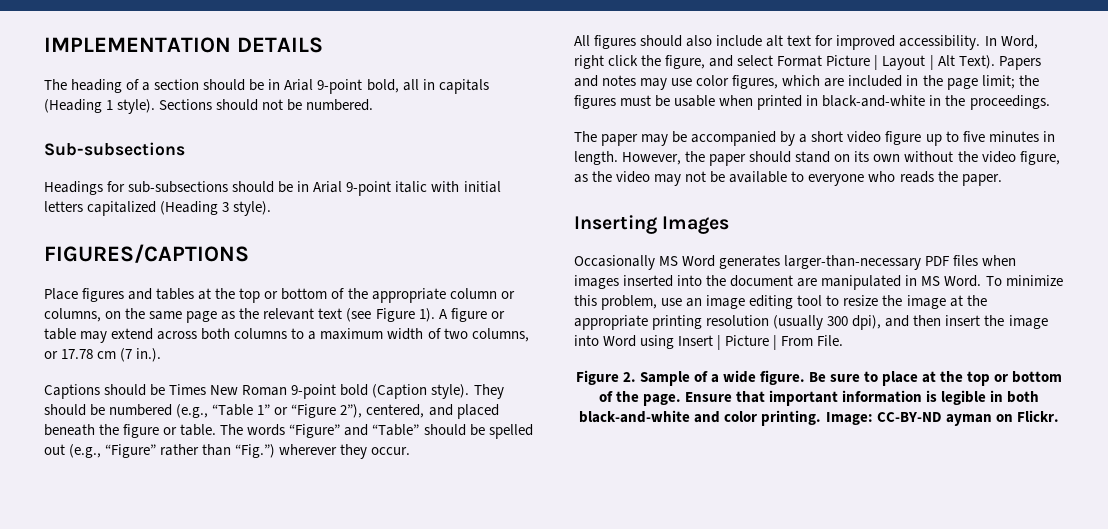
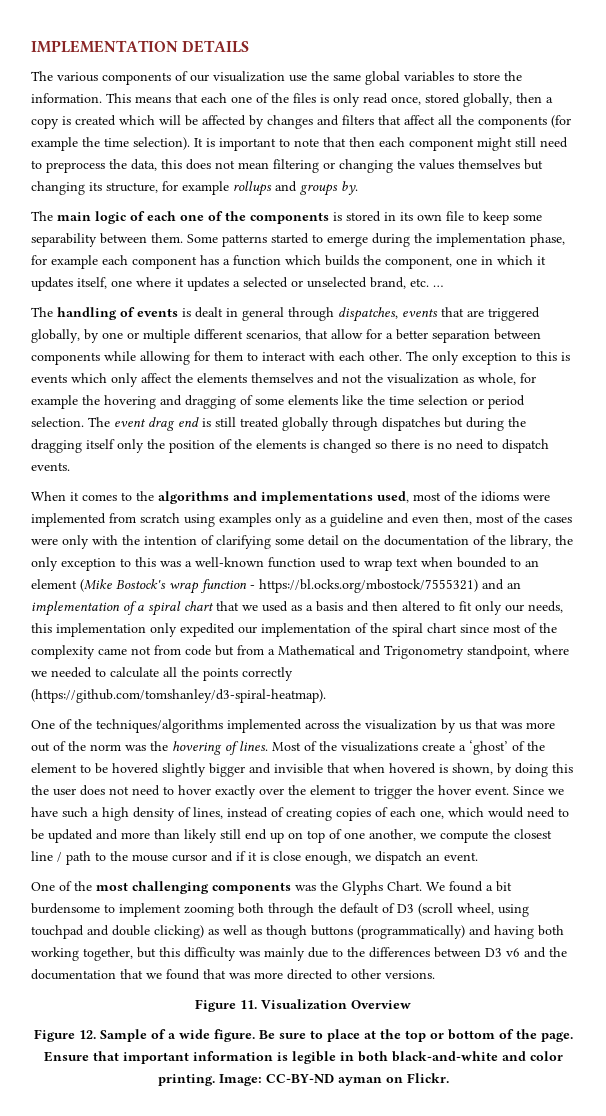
- The heading of a section should be in Arial 9-point bold, all in capitals (Heading 1 style). Sections should not be numbered.
- Sub-subsections
- Headings for sub-subsections should be in Arial 9-point italic with initial letters capitalized (Heading 3 style).
- FIGURES/CAPTIONS
- Place figures and tables at the top or bottom of the appropriate column or columns, on the same page as the relevant text (see Figure 1). A figure or table may extend across both columns to a maximum width of two columns, or 17.78 cm (7 in.).
- Captions should be Times New Roman 9-point bold (Caption style). They should be numbered (e.g., “Table 1” or “Figure 2”), centered, and placed beneath the figure or table. The words “Figure” and “Table” should be spelled out (e.g., “Figure” rather than “Fig.”) wherever they occur.
- All figures should also include alt text for improved accessibility. In Word, right click the figure, and select Format Picture | Layout | Alt Text). Papers and notes may use color figures, which are included in the page limit; the figures must be usable when printed in black-and-white in the proceedings.
- The paper may be accompanied by a short video figure up to five minutes in length. However, the paper should stand on its own without the video figure, as the video may not be available to everyone who reads the paper.
- Inserting Images
- Occasionally MS Word generates larger-than-necessary PDF files when images inserted into the document are manipulated in MS Word. To minimize this problem, use an image editing tool to resize the image at the appropriate printing resolution (usually 300 dpi), and then insert the image into Word using Insert | Picture | From File.
- Figure 2. Sample of a wide figure.
+ The various components of our visualization use the same global variables to store the information. This means that each one of the files is only read once, stored globally, then a copy is created which will be affected by changes and filters that affect all the components (for example the time selection). It is important to note that then each component might still need to preprocess the data, this does not mean filtering or changing the values themselves but changing its structure, for example rollups and groups by.
+ The main logic of each one of the components is stored in its own file to keep some separability between them. Some patterns started to emerge during the implementation phase, for example each component has a function which builds the component, one in which it updates itself, one where it updates a selected or unselected brand, etc. …
+ The handling of events is dealt in general through dispatches, events that are triggered globally, by one or multiple different scenarios, that allow for a better separation between components while allowing for them to interact with each other. The only exception to this is events which only affect the elements themselves and not the visualization as whole, for example the hovering and dragging of some elements like the time selection or period selection. The event drag end is still treated globally through dispatches but during the dragging itself only the position of the elements is changed so there is no need to dispatch events.
+ When it comes to the algorithms and implementations used, most of the idioms were implemented from scratch using examples only as a guideline and even then, most of the cases were only with the intention of clarifying some detail on the documentation of the library, the only exception to this was a well-known function used to wrap text when bounded to an element (Mike Bostock's wrap function - https://bl.ocks.org/mbostock/7555321) and an implementation of a spiral chart that we used as a basis and then altered to fit only our needs, this implementation only expedited our implementation of the spiral chart since most of the complexity came not from code but from a Mathematical and Trigonometry standpoint, where we needed to calculate all the points correctly (https://github.com/tomshanley/d3-spiral-heatmap).
+ One of the techniques/algorithms implemented across the visualization by us that was more out of the norm was the hovering of lines. Most of the visualizations create a ‘ghost’ of the element to be hovered slightly bigger and invisible that when hovered is shown, by doing this the user does not need to hover exactly over the element to trigger the hover event. Since we have such a high density of lines, instead of creating copies of each one, which would need to be updated and more than likely still end up on top of one another, we compute the closest line / path to the mouse cursor and if it is close enough, we dispatch an event.
+ One of the most challenging components was the Glyphs Chart. We found a bit burdensome to implement zooming both through the default of D3 (scroll wheel, using touchpad and double clicking) as well as though buttons (programmatically) and having both working together, but this difficulty was mainly due to the differences between D3 v6 and the documentation that we found that was more directed to other versions.
+ Figure 11. Visualization Overview
+ Figure 12. Sample of a wide figure.

